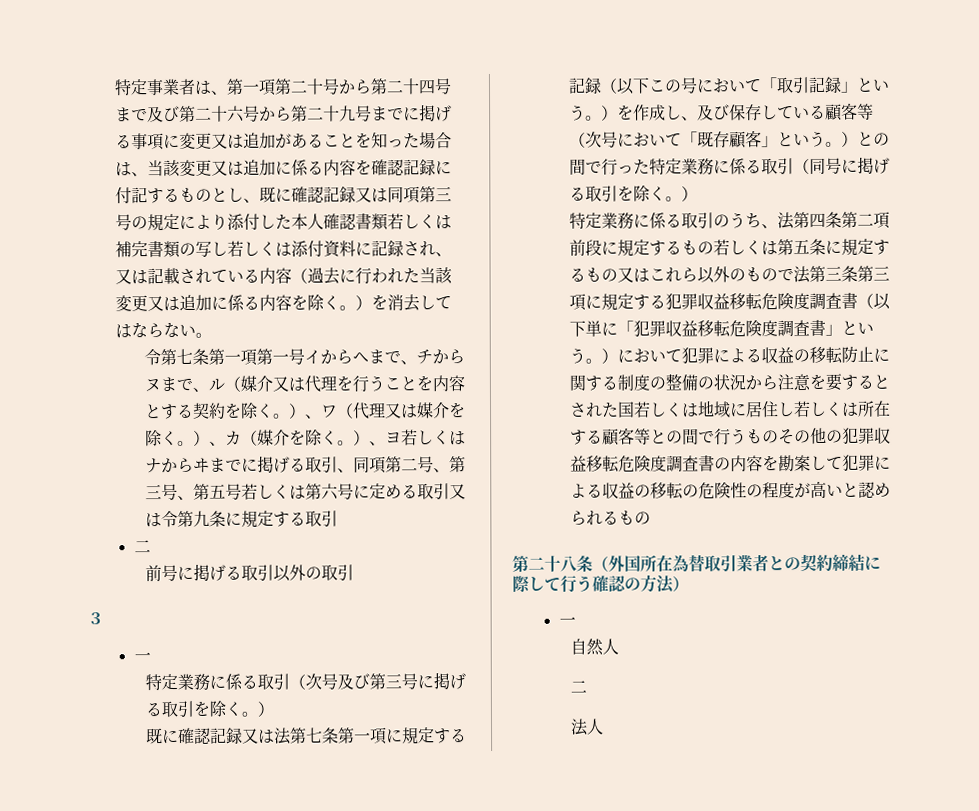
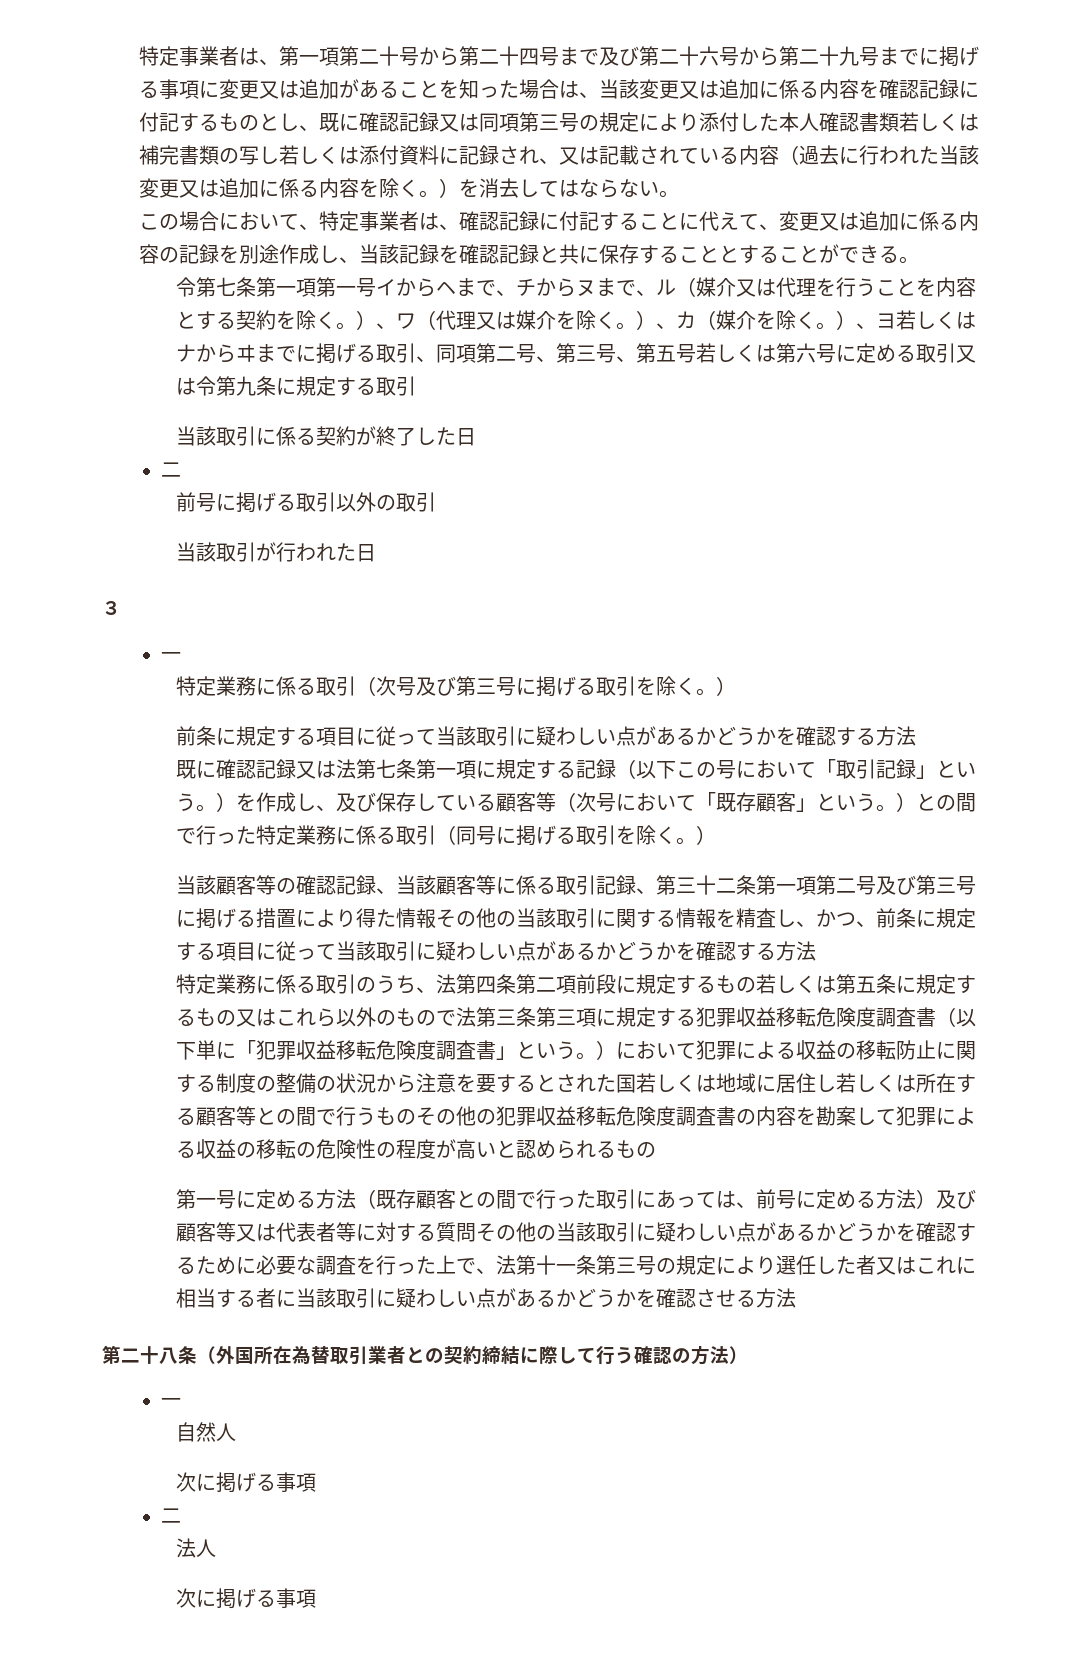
+ この場合において、特定事業者は、確認記録に付記することに代えて、変更又は追加に係る内容の記録を別途作成し、当該記録を確認記録と共に保存することとすることができる。
+ 当該取引に係る契約が終了した日
+ 当該取引が行われた日
  特定業務に係る取引（次号及び第三号に掲げる取引を除く。）
+ 前条に規定する項目に従って当該取引に疑わしい点があるかどうかを確認する方法
+ 当該顧客等の確認記録、当該顧客等に係る取引記録、第三十二条第一項第二号及び第三号に掲げる措置により得た情報その他の当該取引に関する情報を精査し、かつ、前条に規定する項目に従って当該取引に疑わしい点があるかどうかを確認する方法
+ 第一号に定める方法（既存顧客との間で行った取引にあっては、前号に定める方法）及び顧客等又は代表者等に対する質問その他の当該取引に疑わしい点があるかどうかを確認するために必要な調査を行った上で、法第十一条第三号の規定により選任した者又はこれに相当する者に当該取引に疑わしい点があるかどうかを確認させる方法
  自然人
+ 次に掲げる事項
  二
  法人
+ 次に掲げる事項

